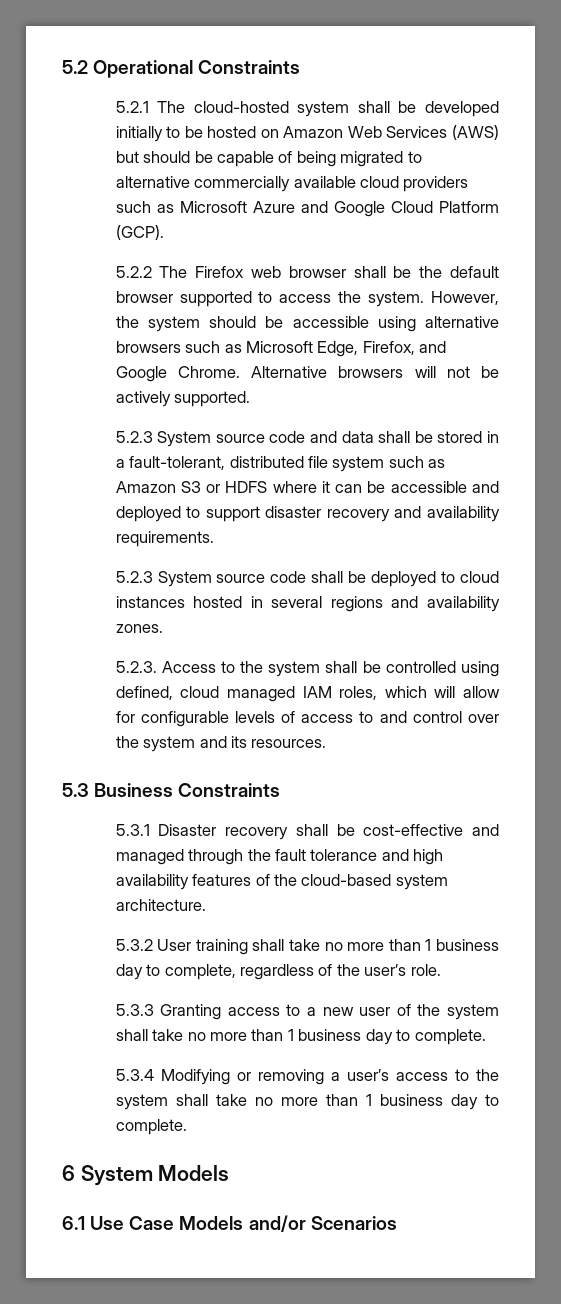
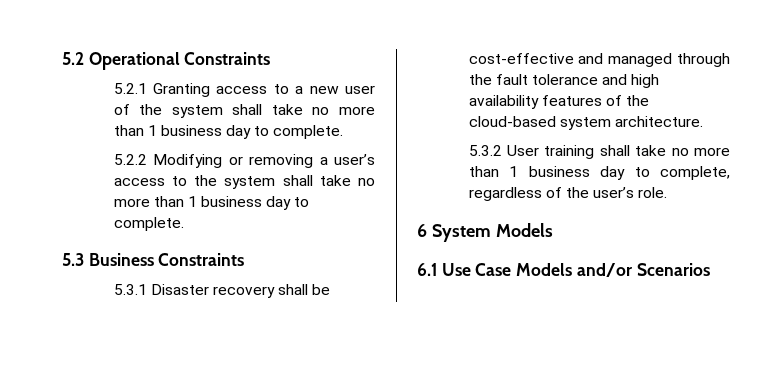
- 5.2.1 The cloud-hosted system shall be developed initially to be hosted on Amazon Web Services (AWS) but should be capable of being migrated to alternative commercially available cloud providers such as Microsoft Azure and Google Cloud Platform (GCP).
- 5.2.2 The Firefox web browser shall be the default browser supported to access the system. However, the system should be accessible using alternative browsers such as Microsoft Edge, Firefox, and Google Chrome. Alternative browsers will not be actively supported.
- 5.2.3 System source code and data shall be stored in a fault-tolerant, distributed file system such as Amazon S3 or HDFS where it can be accessible and deployed to support disaster recovery and availability requirements.
- 5.2.3 System source code shall be deployed to cloud instances hosted in several regions and availability zones.
- 5.2.3. Access to the system shall be controlled using defined, cloud managed IAM roles, which will allow for configurable levels of access to and control over the system and its resources.
+ 5.2.1 Granting access to a new user of the system shall take no more than 1 business day to complete.
+ 5.2.2 Modifying or removing a user’s access to the system shall take no more than 1 business day to complete.
- 5.3.3 Granting access to a new user of the system shall take no more than 1 business day to complete.
- 5.3.4 Modifying or removing a user’s access to the system shall take no more than 1 business day to complete.

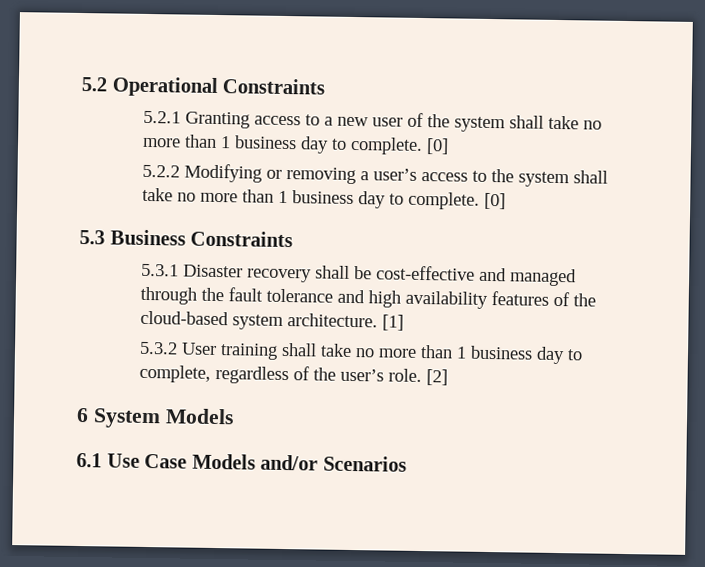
- 5.2.1 Granting access to a new user of the system shall take no more than 1 business day to complete.
+ 5.2.1 Granting access to a new user of the system shall take no more than 1 business day to complete. [0]
- 5.2.2 Modifying or removing a user’s access to the system shall take no more than 1 business day to complete.
+ 5.2.2 Modifying or removing a user’s access to the system shall take no more than 1 business day to complete. [0]
+ [1]
+ [2]

